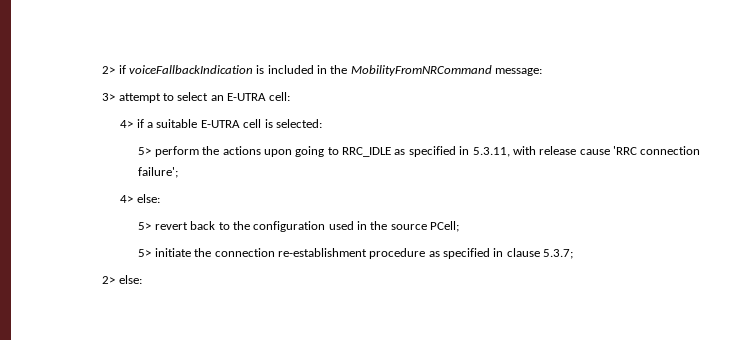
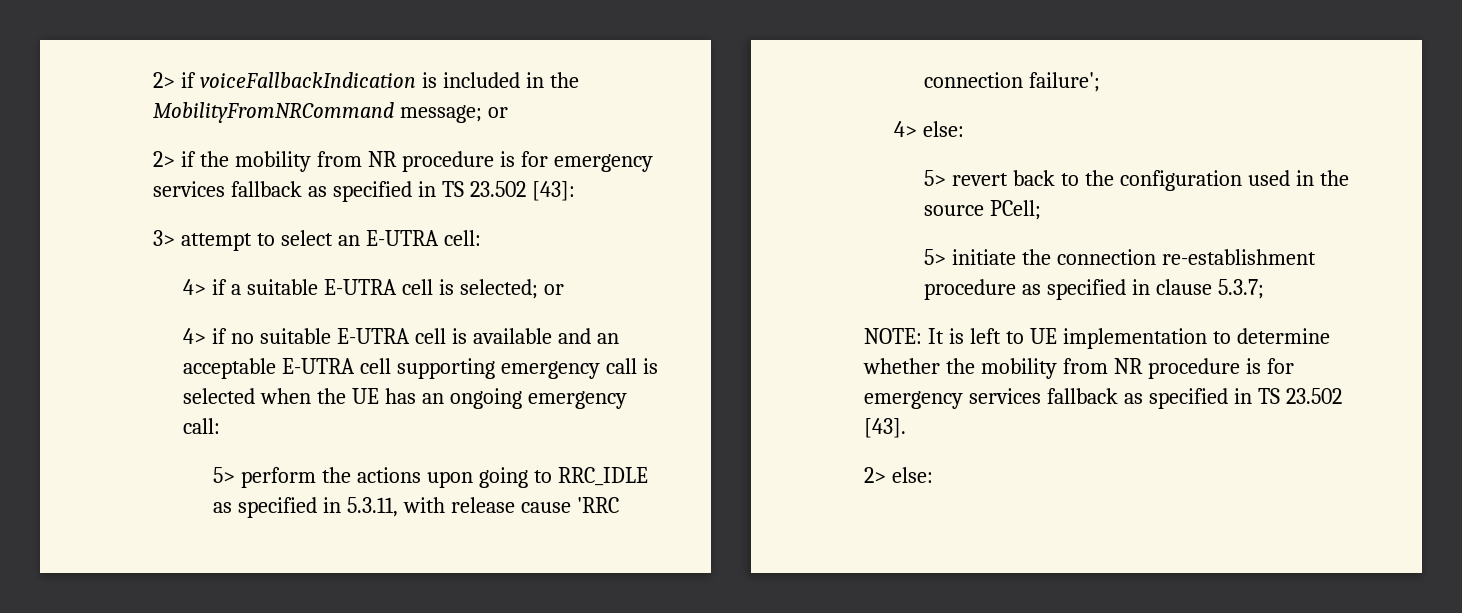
- 2> if voiceFallbackIndication is included in the MobilityFromNRCommand message:
+ 2> if voiceFallbackIndication is included in the MobilityFromNRCommand message; or
+ 2> if the mobility from NR procedure is for emergency services fallback as specified in TS 23.502 [43]:
- 4> if a suitable E-UTRA cell is selected:
+ 4> if a suitable E-UTRA cell is selected; or
+ 4> if no suitable E-UTRA cell is available and an acceptable E-UTRA cell supporting emergency call is selected when the UE has an ongoing emergency call:
+ NOTE: It is left to UE implementation to determine whether the mobility from NR procedure is for emergency services fallback as specified in TS 23.502 [43].

